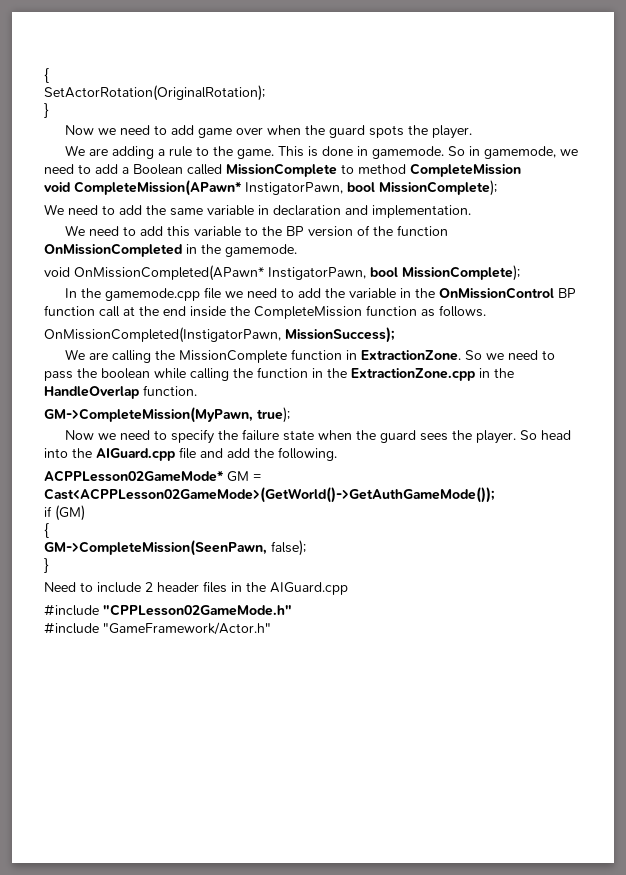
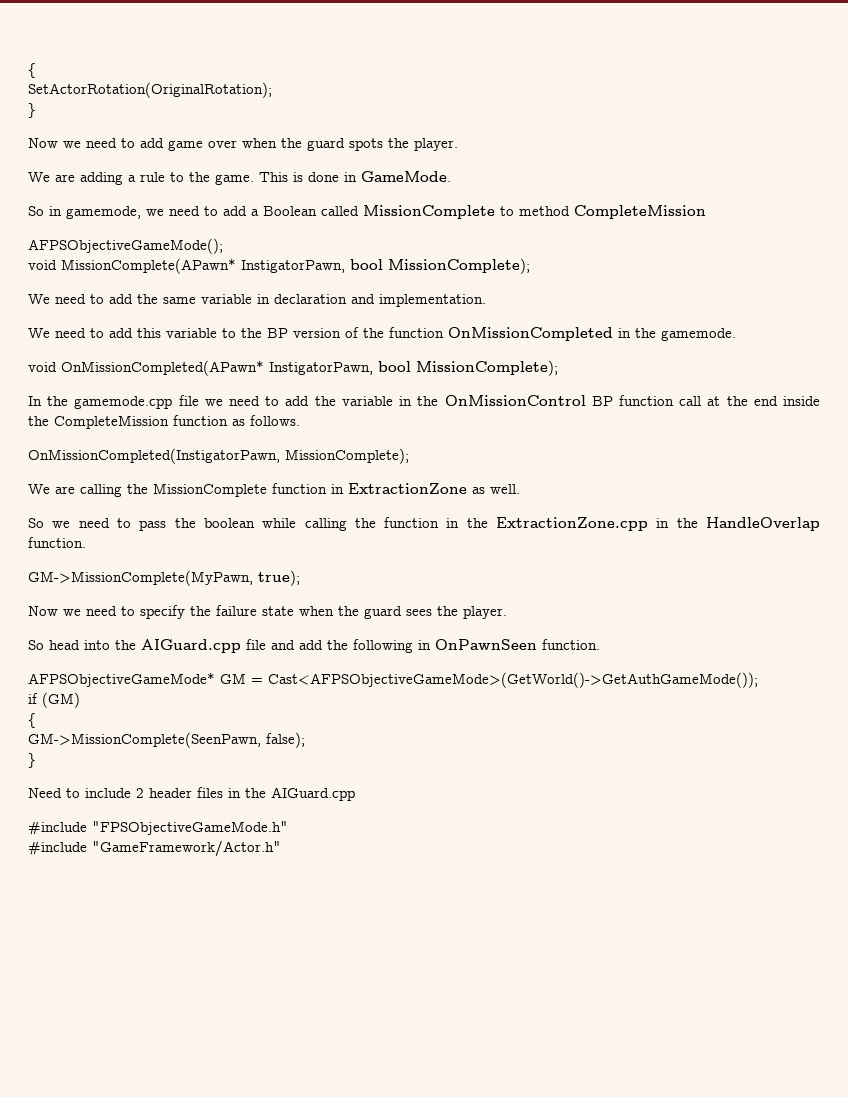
- This is done in gamemode. So in gamemode, we need to add a Boolean called MissionComplete to method CompleteMission
+ This is done in GameMode.
+ So in gamemode, we need to add a Boolean called MissionComplete to method CompleteMission
- void CompleteMission(APawn* InstigatorPawn, bool MissionComplete);
+ AFPSObjectiveGameMode();
+ void MissionComplete(APawn* InstigatorPawn, bool MissionComplete);
- OnMissionCompleted(InstigatorPawn, MissionSuccess);
+ OnMissionCompleted(InstigatorPawn, MissionComplete);
- We are calling the MissionComplete function in ExtractionZone. So we need to pass the boolean while calling the function in the ExtractionZone.cpp in the HandleOverlap function.
+ We are calling the MissionComplete function in ExtractionZone as well.
+ So we need to pass the boolean while calling the function in the ExtractionZone.cpp in the HandleOverlap function.
- GM->CompleteMission(MyPawn, true);
+ GM->MissionComplete(MyPawn, true);
- Now we need to specify the failure state when the guard sees the player. So head into the AIGuard.cpp file and add the following.
- ACPPLesson02GameMode* GM = Cast<ACPPLesson02GameMode>(GetWorld()->GetAuthGameMode());
+ Now we need to specify the failure state when the guard sees the player.
+ So head into the AIGuard.cpp file and add the following in OnPawnSeen function.
+ AFPSObjectiveGameMode* GM = Cast<AFPSObjectiveGameMode>(GetWorld()->GetAuthGameMode());
- GM->CompleteMission(SeenPawn, false);
+ GM->MissionComplete(SeenPawn, false);
- #include "CPPLesson02GameMode.h"
+ #include "FPSObjectiveGameMode.h"

